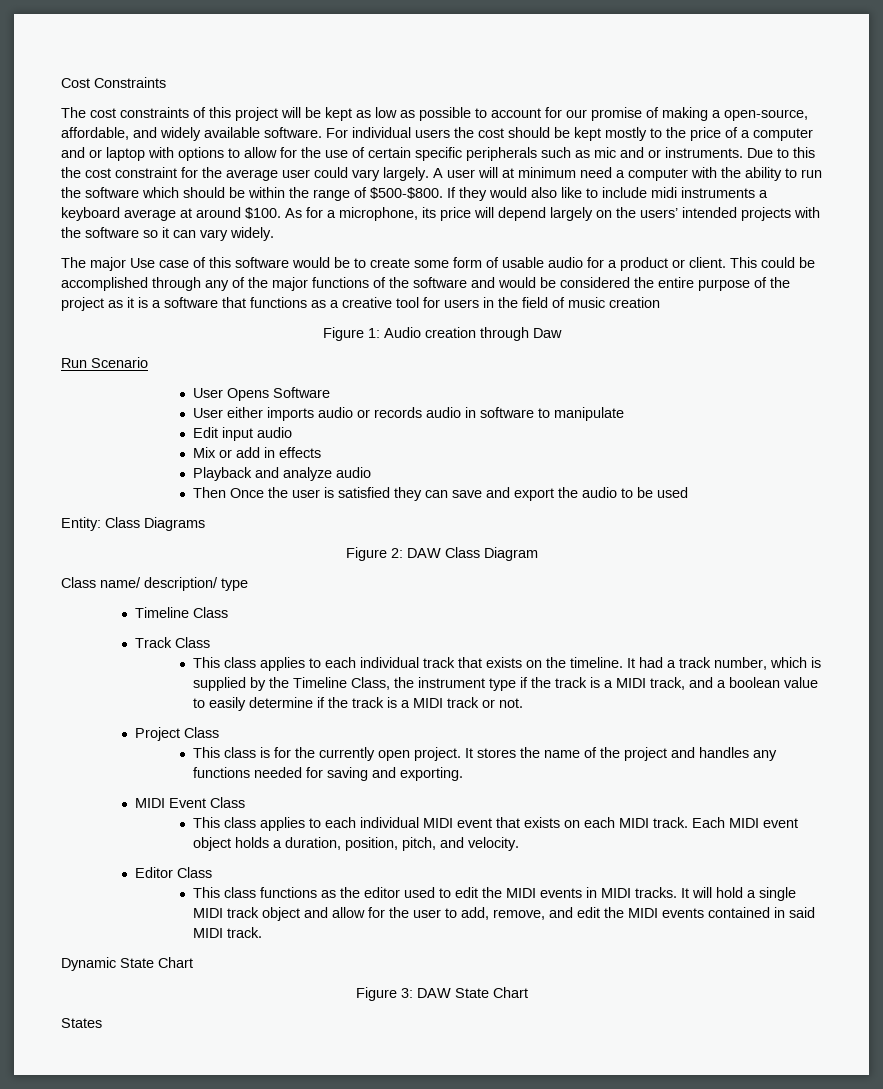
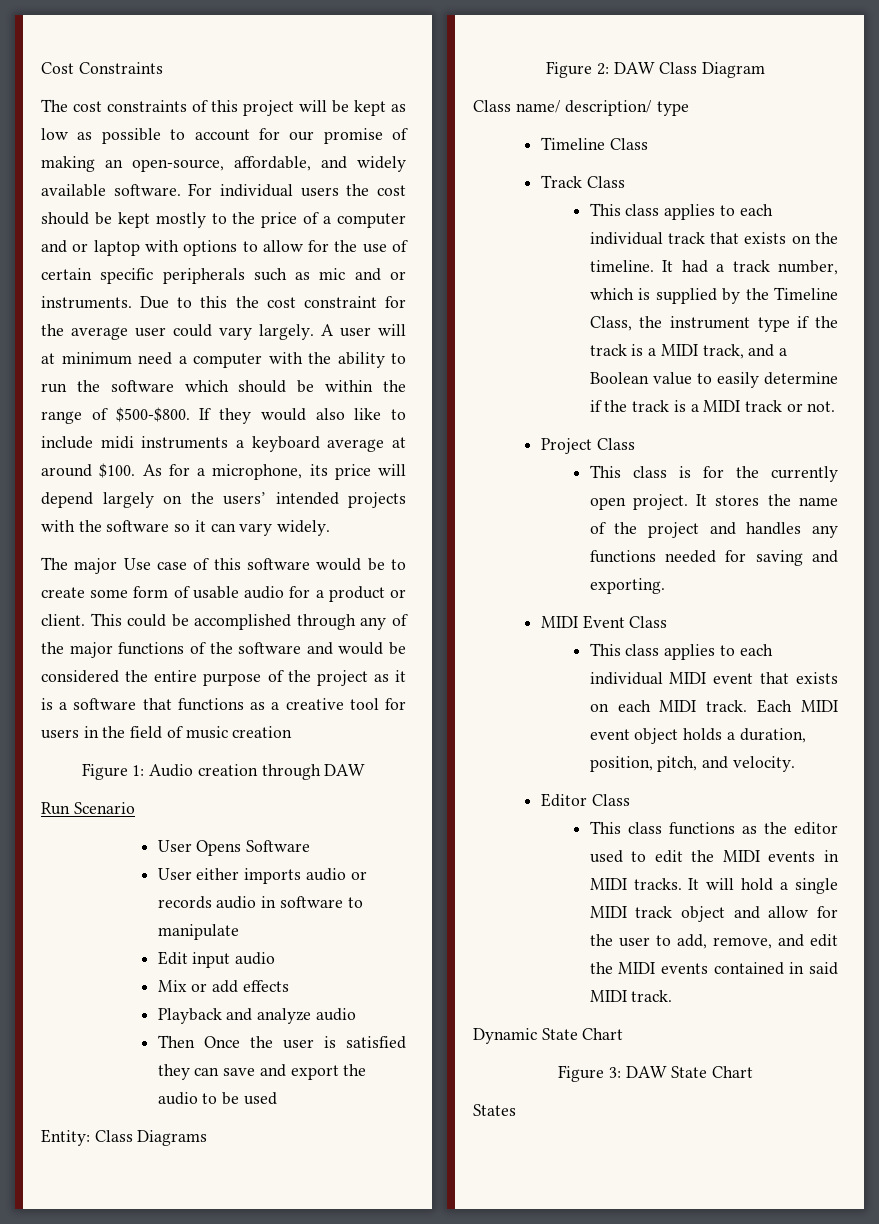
- The cost constraints of this project will be kept as low as possible to account for our promise of making a open-source, affordable, and widely available software.
+ The cost constraints of this project will be kept as low as possible to account for our promise of making an open-source, affordable, and widely available software.
- Figure 1: Audio creation through Daw
+ Figure 1: Audio creation through DAW
- Mix or add in effects
+ Mix or add effects
- It had a track number, which is supplied by the Timeline Class, the instrument type if the track is a MIDI track, and a boolean value to easily determine if the track is a MIDI track or not.
+ It had a track number, which is supplied by the Timeline Class, the instrument type if the track is a MIDI track, and a Boolean value to easily determine if the track is a MIDI track or not.

